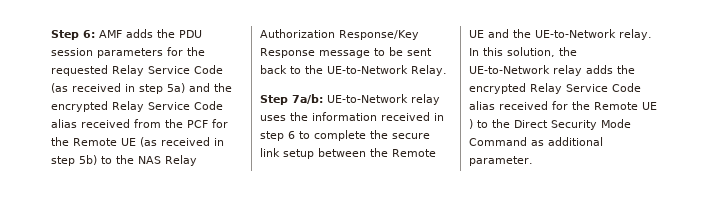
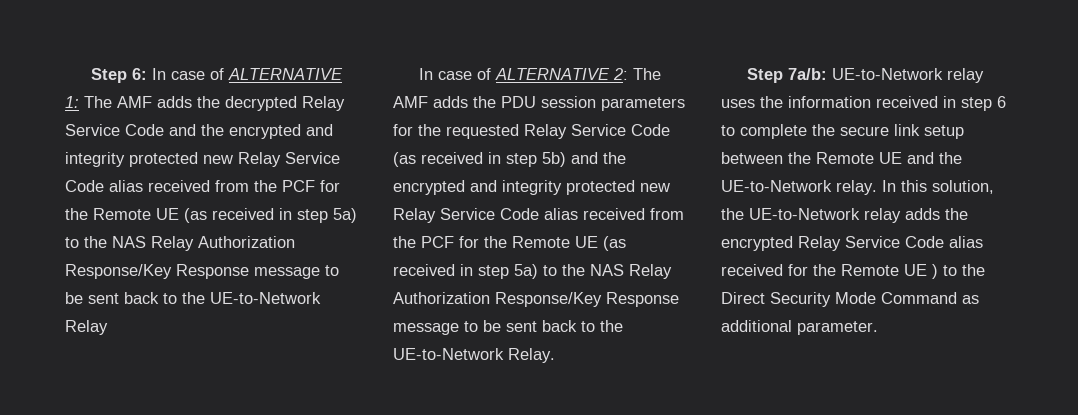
- Step 6: AMF adds the PDU session parameters for the requested Relay Service Code (as received in step 5a) and the encrypted Relay Service Code alias received from the PCF for the Remote UE (as received in step 5b) to the NAS Relay Authorization Response/Key Response message to be sent back to the UE-to-Network Relay.
+ Step 6: In case of ALTERNATIVE 1: The AMF adds the decrypted Relay Service Code and the encrypted and integrity protected new Relay Service Code alias received from the PCF for the Remote UE (as received in step 5a) to the NAS Relay Authorization Response/Key Response message to be sent back to the UE-to-Network Relay
+ In case of ALTERNATIVE 2: The AMF adds the PDU session parameters for the requested Relay Service Code (as received in step 5b) and the encrypted and integrity protected new Relay Service Code alias received from the PCF for the Remote UE (as received in step 5a) to the NAS Relay Authorization Response/Key Response message to be sent back to the UE-to-Network Relay.

